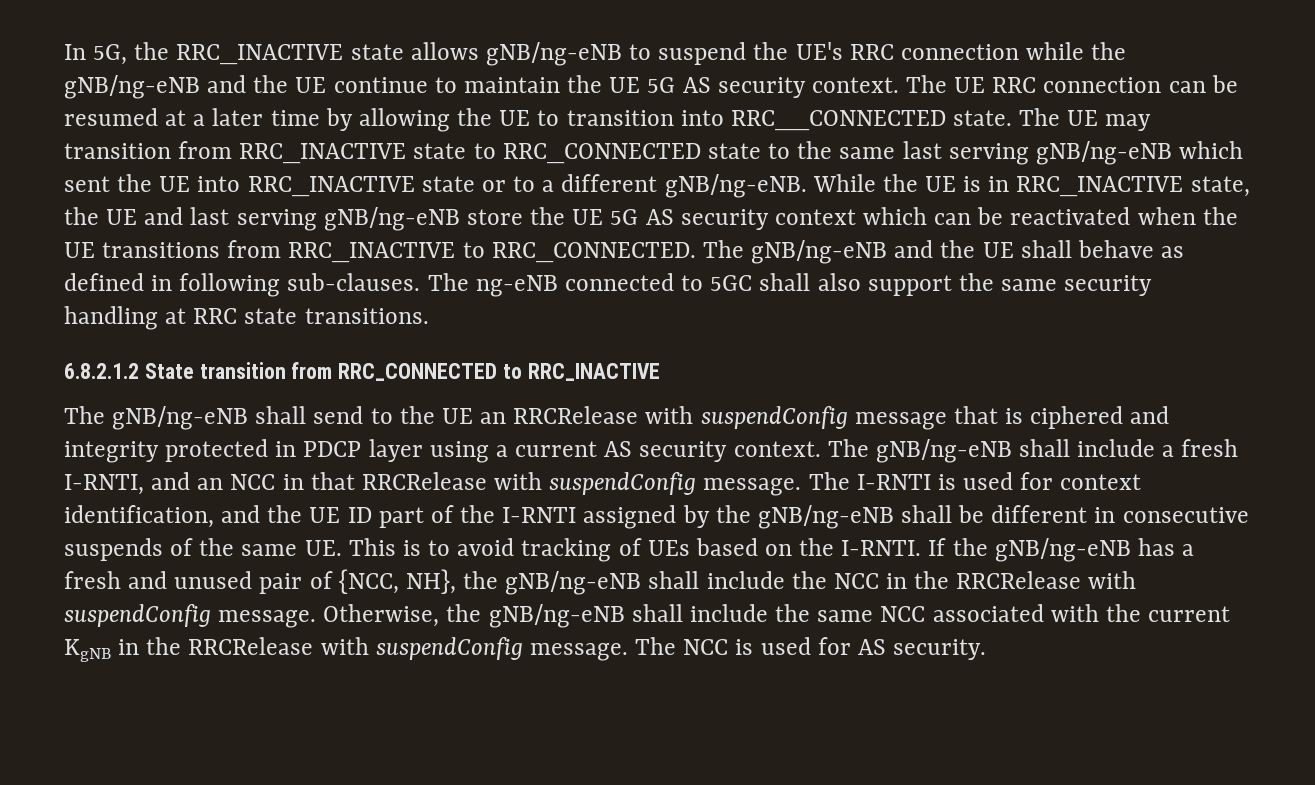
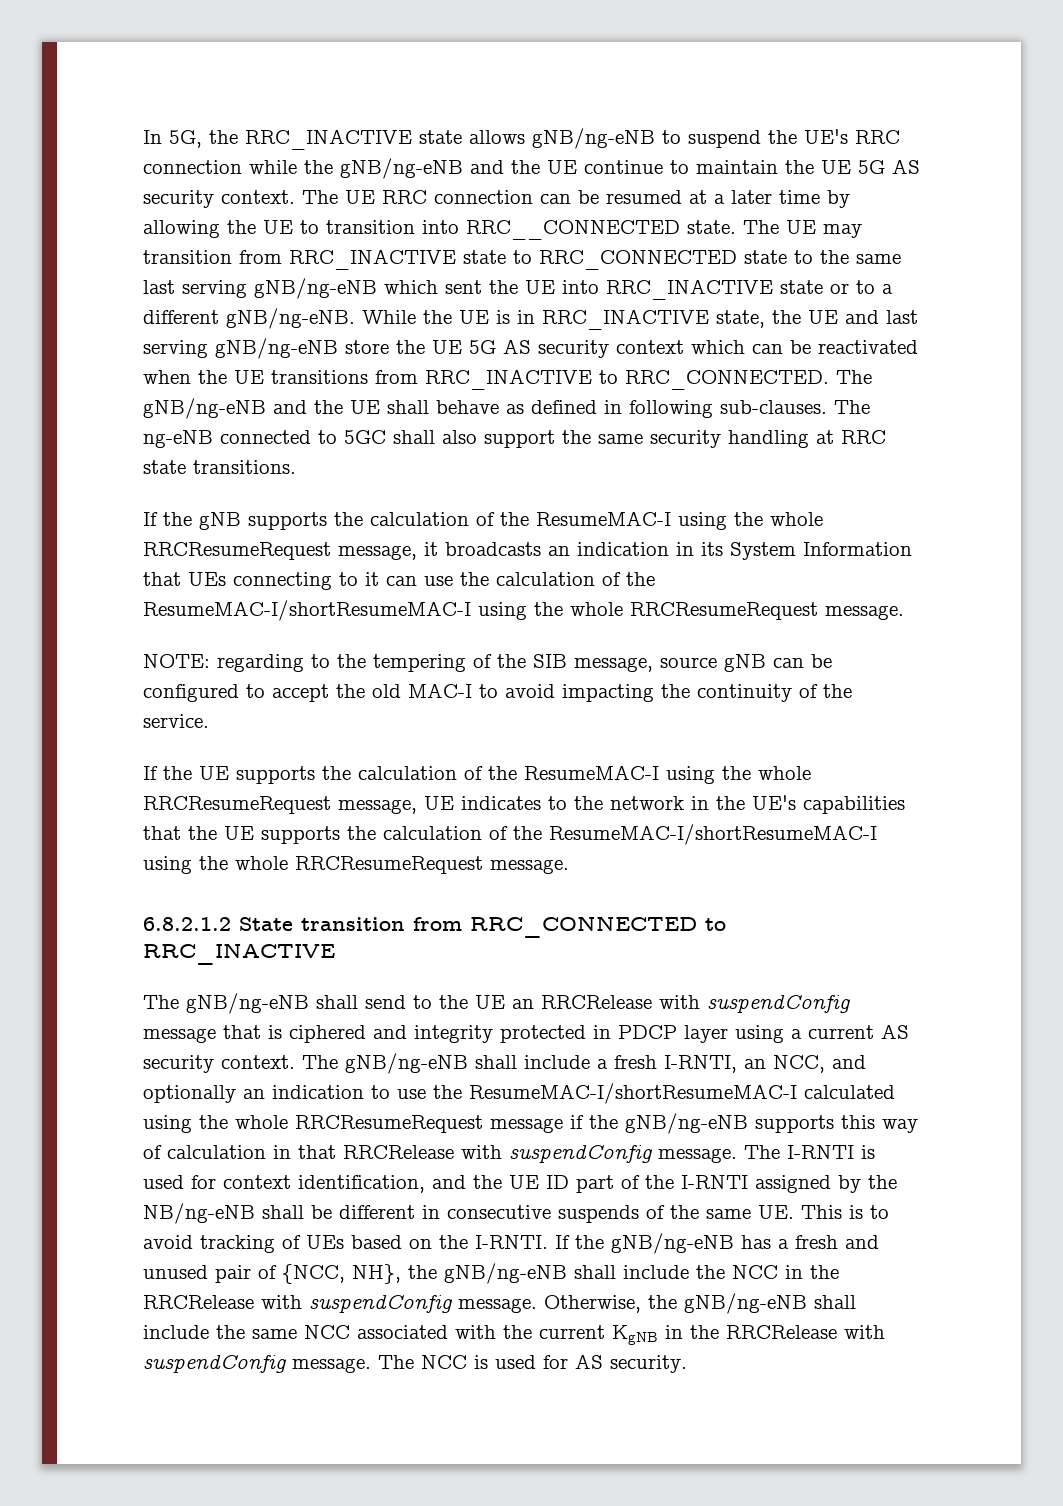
+ If the gNB supports the calculation of the ResumeMAC-I using the whole RRCResumeRequest message, it broadcasts an indication in its System Information that UEs connecting to it can use the calculation of the ResumeMAC-I/shortResumeMAC-I using the whole RRCResumeRequest message.
+ NOTE: regarding to the tempering of the SIB message, source gNB can be configured to accept the old MAC-I to avoid impacting the continuity of the service.
+ If the UE supports the calculation of the ResumeMAC-I using the whole RRCResumeRequest message, UE indicates to the network in the UE's capabilities that the UE supports the calculation of the ResumeMAC-I/shortResumeMAC-I using the whole RRCResumeRequest message.
- The gNB/ng-eNB shall include a fresh I-RNTI, and an NCC in that RRCRelease with suspendConfig message.
+ The gNB/ng-eNB shall include a fresh I-RNTI, an NCC, and optionally an indication to use the ResumeMAC-I/shortResumeMAC-I calculated using the whole RRCResumeRequest message if the gNB/ng-eNB supports this way of calculation in that RRCRelease with suspendConfig message.
- The I-RNTI is used for context identification, and the UE ID part of the I-RNTI assigned by the gNB/ng-eNB shall be different in consecutive suspends of the same UE. This is to avoid tracking of UEs based on the I-RNTI.
+ The I-RNTI is used for context identification, and the UE ID part of the I-RNTI assigned by the NB/ng-eNB shall be different in consecutive suspends of the same UE. This is to avoid tracking of UEs based on the I-RNTI.

